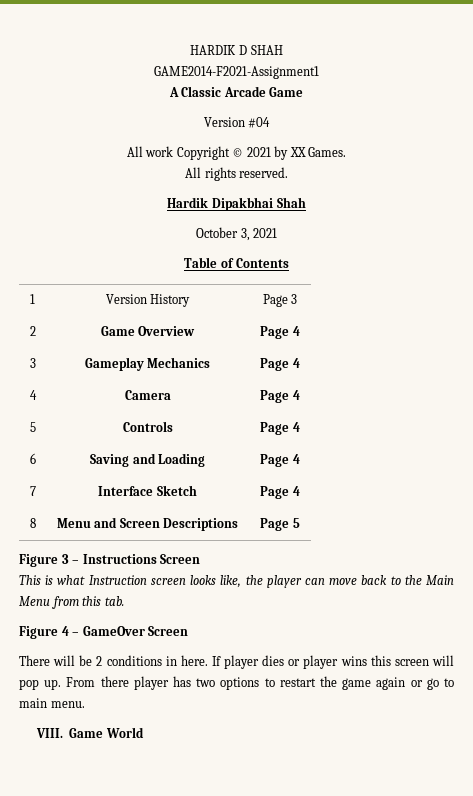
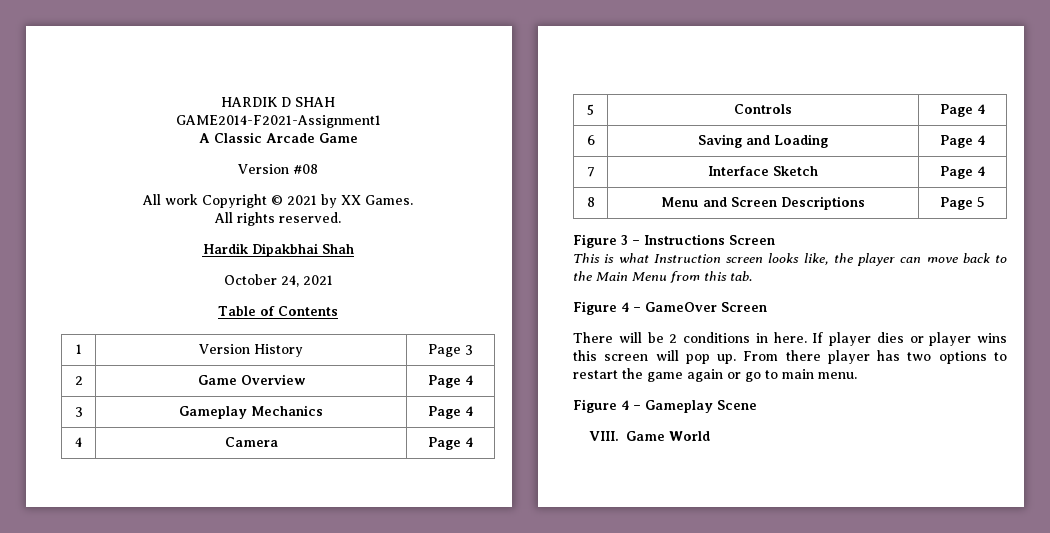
- Version #04
+ Version #08
- October 3, 2021
+ October 24, 2021
+ Figure 4 – Gameplay Scene

